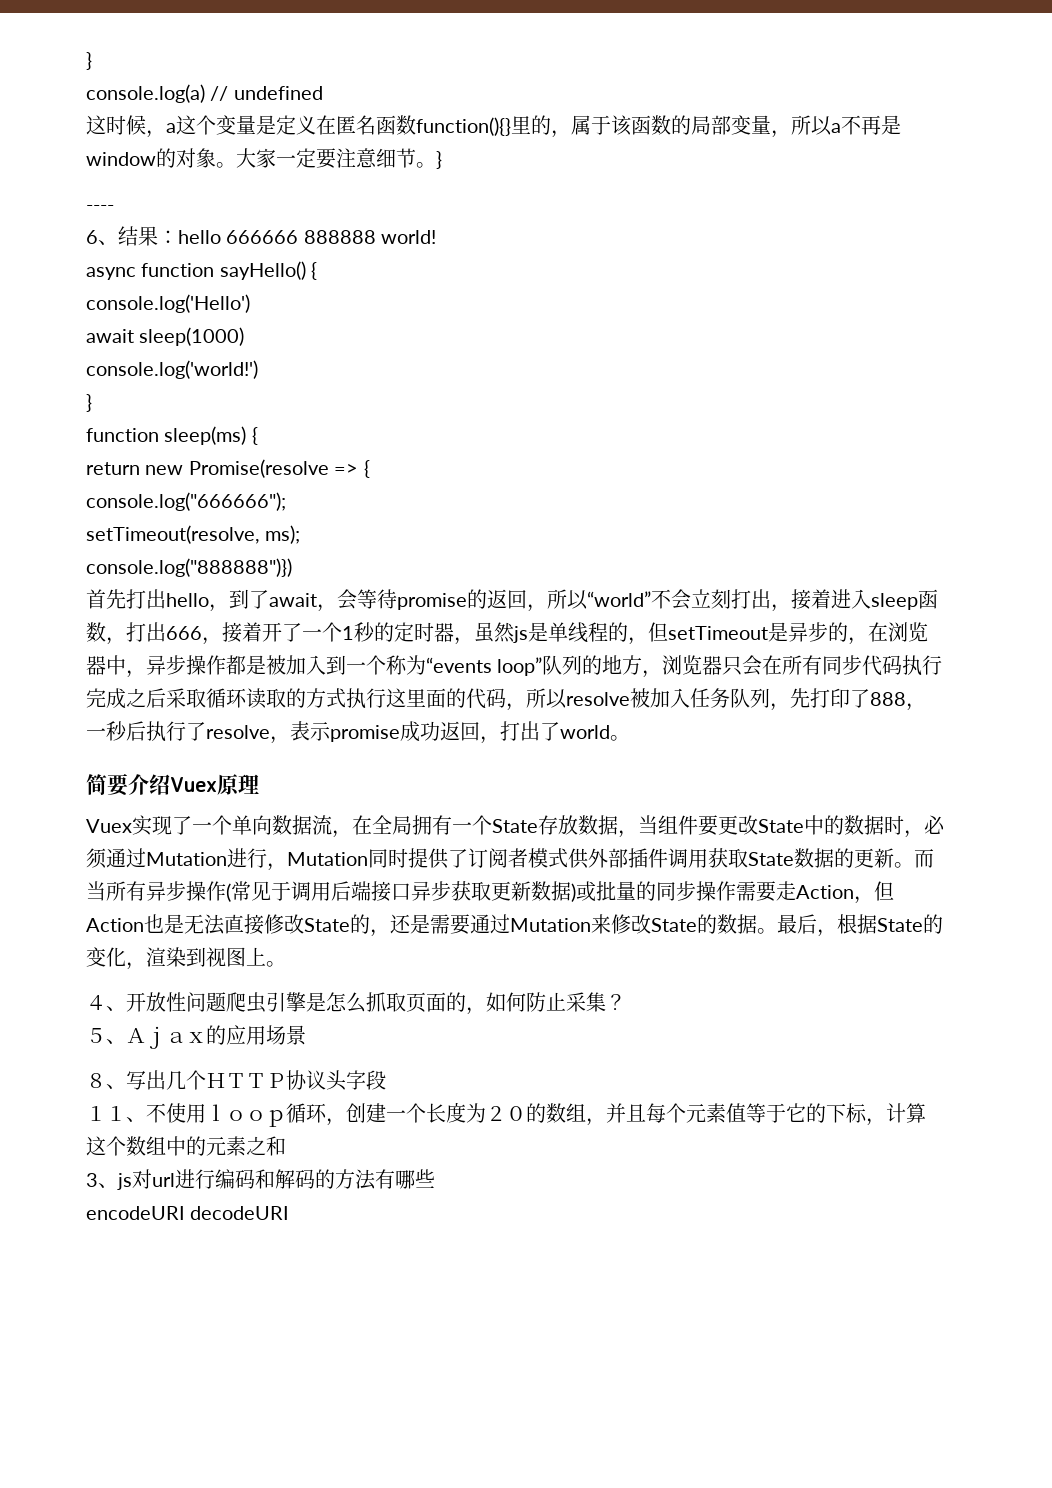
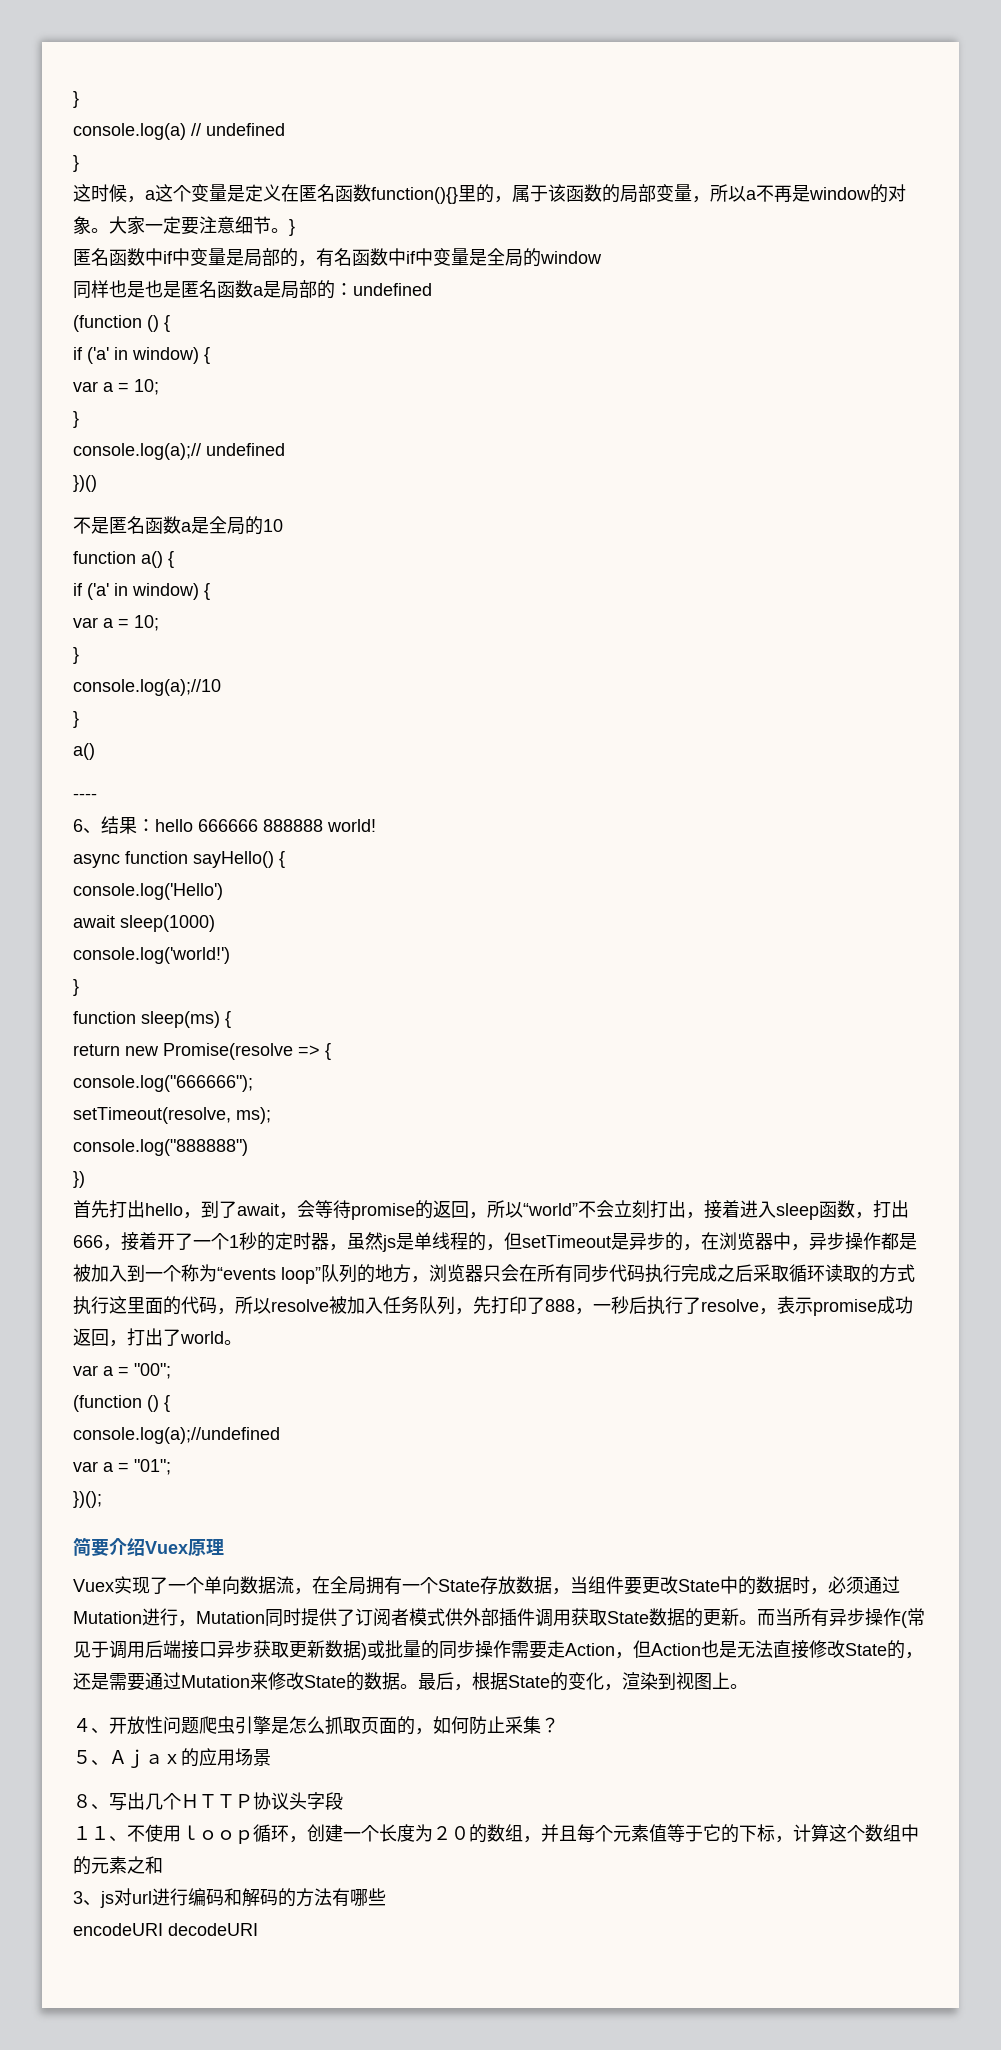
  console.log(a) // undefined
+ }
+ 匿名函数中if中变量是局部的，有名函数中if中变量是全局的window
+ 同样也是也是匿名函数a是局部的：undefined
+ (function () {
+ if ('a' in window) {
+ var a = 10;
+ }
+ console.log(a);// undefined
+ })()
+ 不是匿名函数a是全局的10
+ function a() {
+ if ('a' in window) {
+ var a = 10;
+ }
+ console.log(a);//10
+ }
+ a()
- console.log("888888")})
+ console.log("888888")
+ })
+ var a = "00";
+ (function () {
+ console.log(a);//undefined
+ var a = "01";
+ })();

